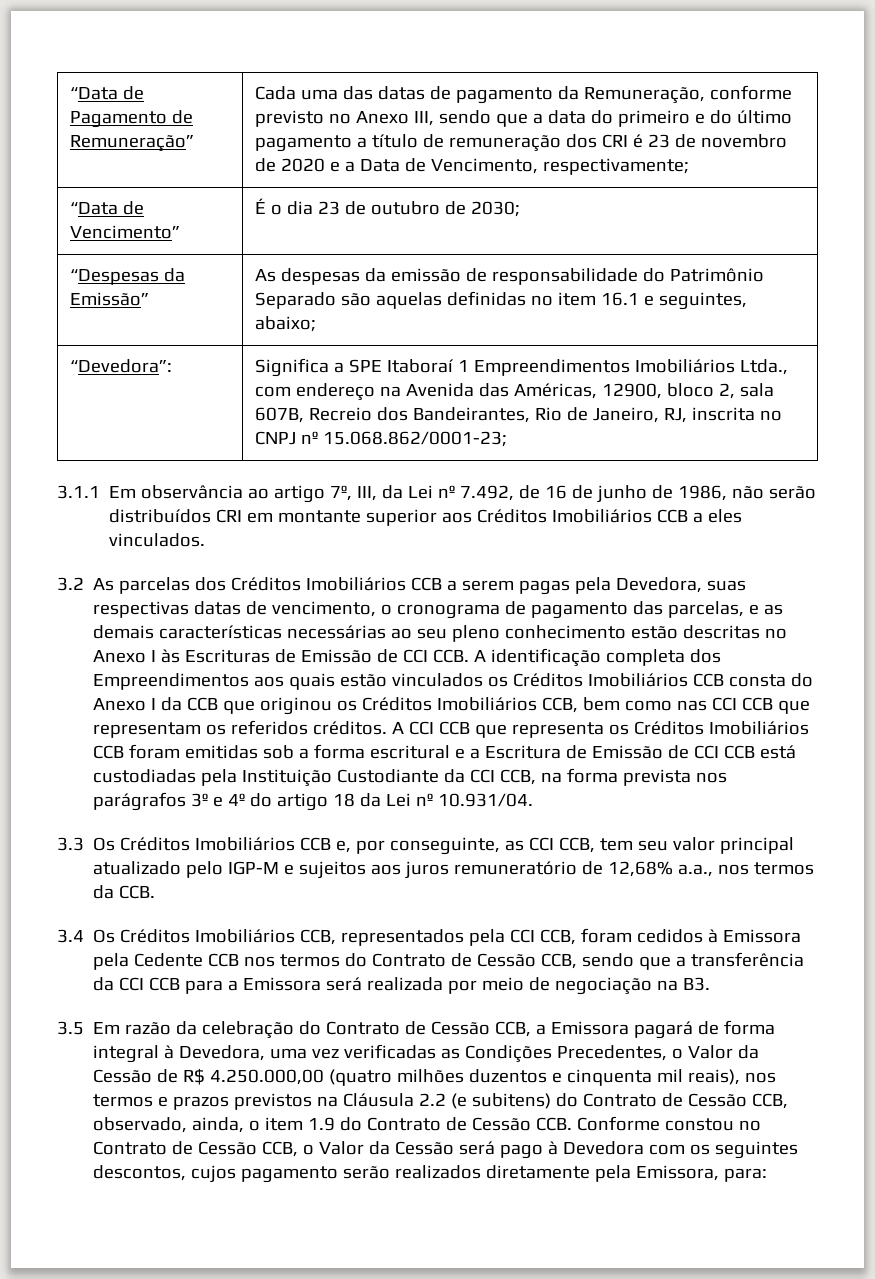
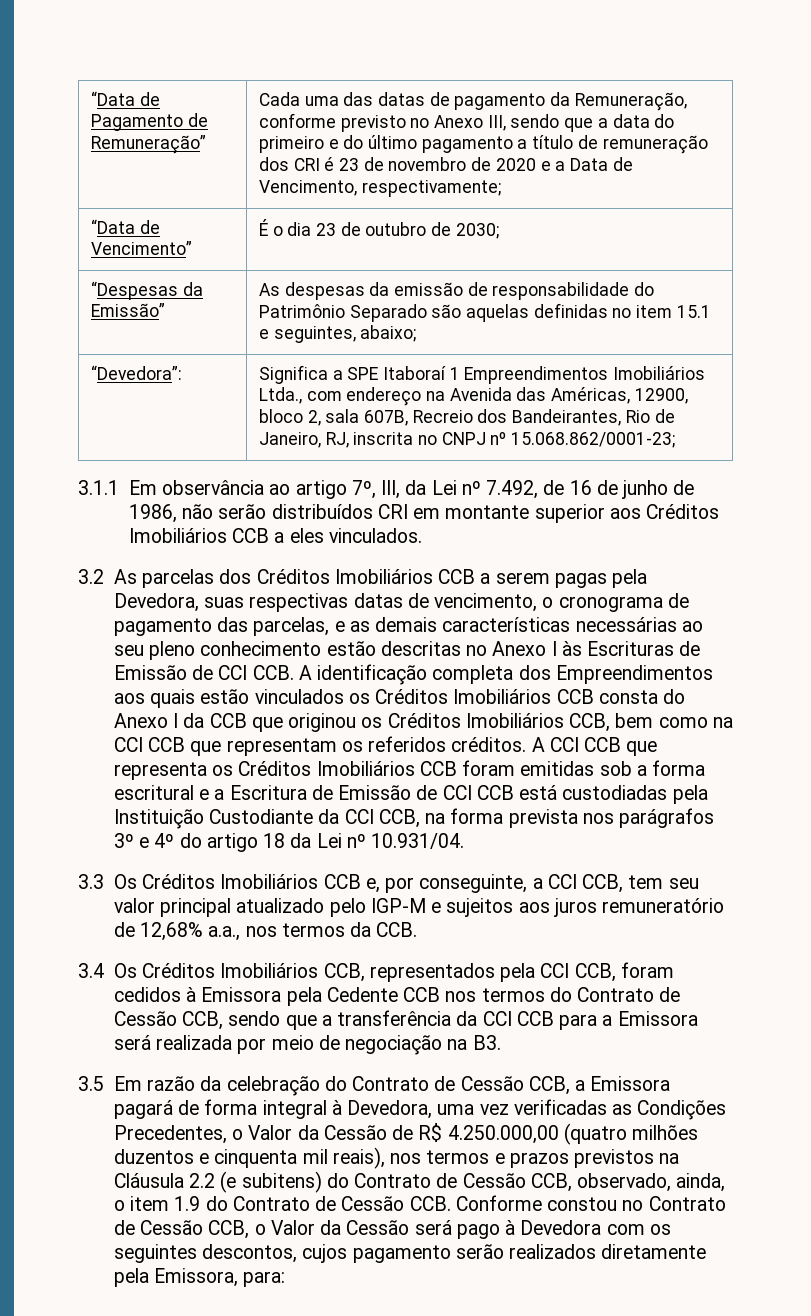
- “Despesas da Emissão” | As despesas da emissão de responsabilidade do Patrimônio Separado são aquelas definidas no item 16.1 e seguintes, abaixo;
+ “Despesas da Emissão” | As despesas da emissão de responsabilidade do Patrimônio Separado são aquelas definidas no item 15.1 e seguintes, abaixo;
- 3.2 As parcelas dos Créditos Imobiliários CCB a serem pagas pela Devedora, suas respectivas datas de vencimento, o cronograma de pagamento das parcelas, e as demais características necessárias ao seu pleno conhecimento estão descritas no Anexo I às Escrituras de Emissão de CCI CCB. A identificação completa dos Empreendimentos aos quais estão vinculados os Créditos Imobiliários CCB consta do Anexo I da CCB que originou os Créditos Imobiliários CCB, bem como nas CCI CCB que representam os referidos créditos.
+ 3.2 As parcelas dos Créditos Imobiliários CCB a serem pagas pela Devedora, suas respectivas datas de vencimento, o cronograma de pagamento das parcelas, e as demais características necessárias ao seu pleno conhecimento estão descritas no Anexo I às Escrituras de Emissão de CCI CCB. A identificação completa dos Empreendimentos aos quais estão vinculados os Créditos Imobiliários CCB consta do Anexo I da CCB que originou os Créditos Imobiliários CCB, bem como na CCI CCB que representam os referidos créditos.
- 3.3 Os Créditos Imobiliários CCB e, por conseguinte, as CCI CCB, tem seu valor principal atualizado pelo IGP-M e sujeitos aos juros remuneratório de 12,68% a.a., nos termos da CCB.
+ 3.3 Os Créditos Imobiliários CCB e, por conseguinte, a CCI CCB, tem seu valor principal atualizado pelo IGP-M e sujeitos aos juros remuneratório de 12,68% a.a., nos termos da CCB.

